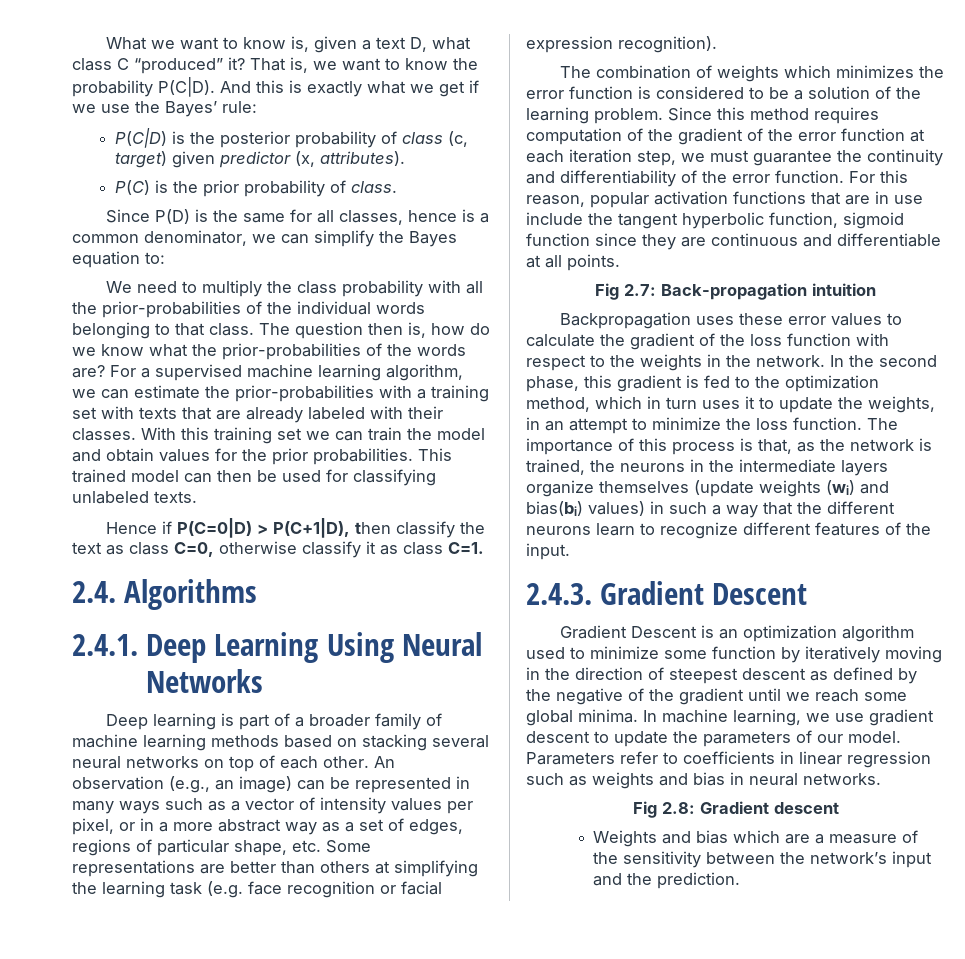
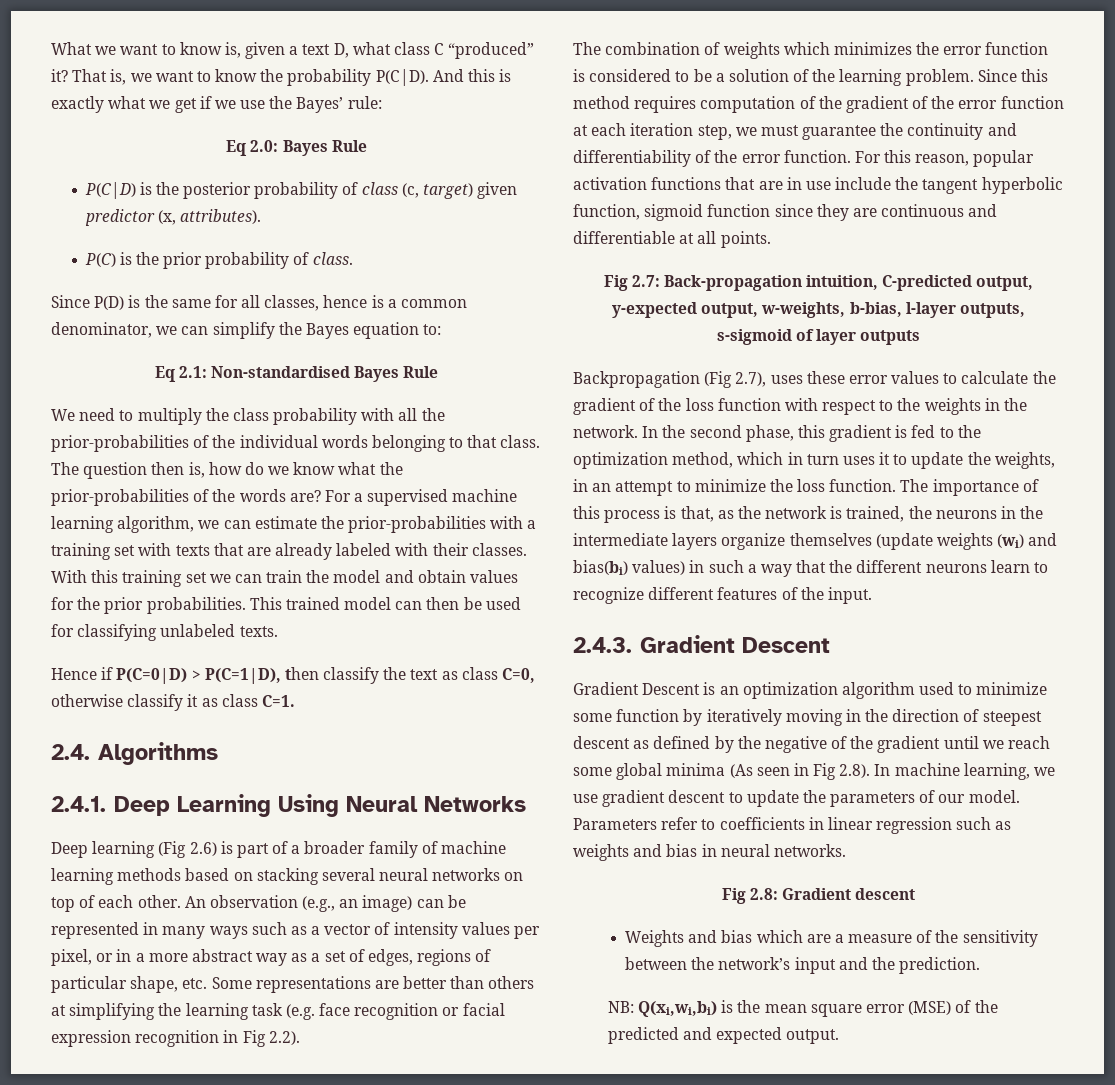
+ Eq 2.0: Bayes Rule
+ Eq 2.1: Non-standardised Bayes Rule
- Hence if P(C=0|D) > P(C+1|D), then classify the text as class C=0, otherwise classify it as class C=1.
+ Hence if P(C=0|D) > P(C=1|D), then classify the text as class C=0, otherwise classify it as class C=1.
- Deep learning is part of a broader family of machine learning methods based on stacking several neural networks on top of each other.
+ Deep learning (Fig 2.6) is part of a broader family of machine learning methods based on stacking several neural networks on top of each other.
- An observation (e.g., an image) can be represented in many ways such as a vector of intensity values per pixel, or in a more abstract way as a set of edges, regions of particular shape, etc. Some representations are better than others at simplifying the learning task (e.g. face recognition or facial expression recognition).
+ An observation (e.g., an image) can be represented in many ways such as a vector of intensity values per pixel, or in a more abstract way as a set of edges, regions of particular shape, etc. Some representations are better than others at simplifying the learning task (e.g. face recognition or facial expression recognition in Fig 2.2).
- Fig 2.7: Back-propagation intuition
+ Fig 2.7: Back-propagation intuition, C-predicted output, y-expected output, w-weights, b-bias, l-layer outputs, s-sigmoid of layer outputs
- Backpropagation uses these error values to calculate the gradient of the loss function with respect to the weights in the network.
+ Backpropagation (Fig 2.7), uses these error values to calculate the gradient of the loss function with respect to the weights in the network.
- Gradient Descent is an optimization algorithm used to minimize some function by iteratively moving in the direction of steepest descent as defined by the negative of the gradient until we reach some global minima. In machine learning, we use gradient descent to update the parameters of our model.
+ Gradient Descent is an optimization algorithm used to minimize some function by iteratively moving in the direction of steepest descent as defined by the negative of the gradient until we reach some global minima (As seen in Fig 2.8). In machine learning, we use gradient descent to update the parameters of our model.
+ NB: Q(xi,wi,bi) is the mean square error (MSE) of the predicted and expected output.

